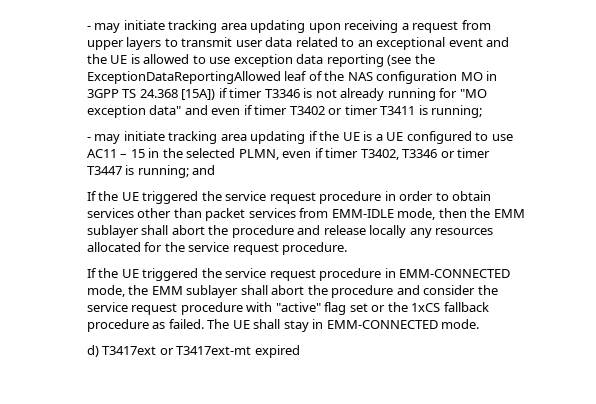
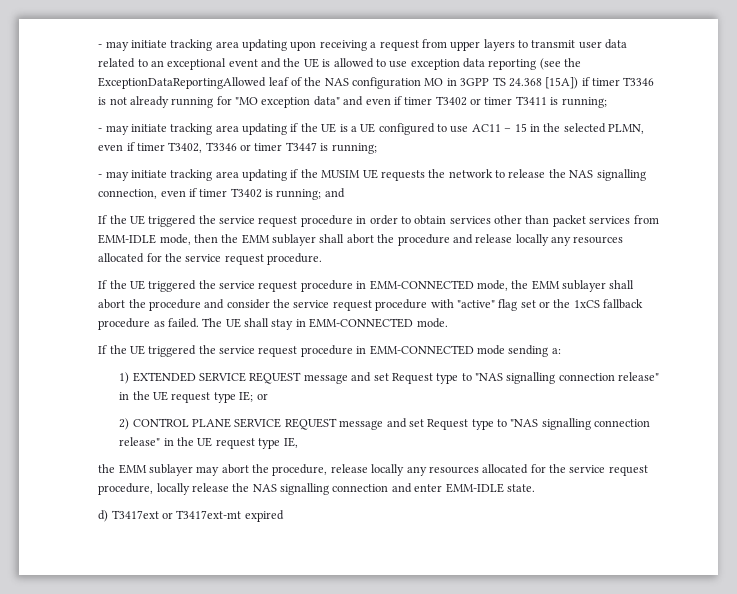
- - may initiate tracking area updating if the UE is a UE configured to use AC11 – 15 in the selected PLMN, even if timer T3402, T3346 or timer T3447 is running; and
+ - may initiate tracking area updating if the UE is a UE configured to use AC11 – 15 in the selected PLMN, even if timer T3402, T3346 or timer T3447 is running;
+ - may initiate tracking area updating if the MUSIM UE requests the network to release the NAS signalling connection, even if timer T3402 is running; and
+ If the UE triggered the service request procedure in EMM-CONNECTED mode sending a:
+ 1) EXTENDED SERVICE REQUEST message and set Request type to "NAS signalling connection release" in the UE request type IE; or
+ 2) CONTROL PLANE SERVICE REQUEST message and set Request type to "NAS signalling connection release" in the UE request type IE,
+ the EMM sublayer may abort the procedure, release locally any resources allocated for the service request procedure, locally release the NAS signalling connection and enter EMM-IDLE state.

